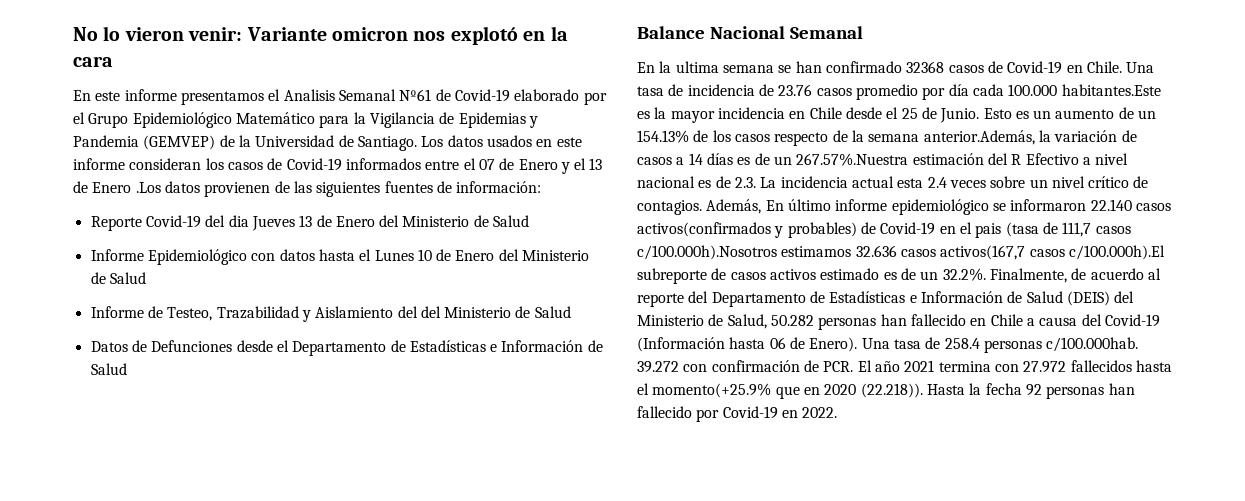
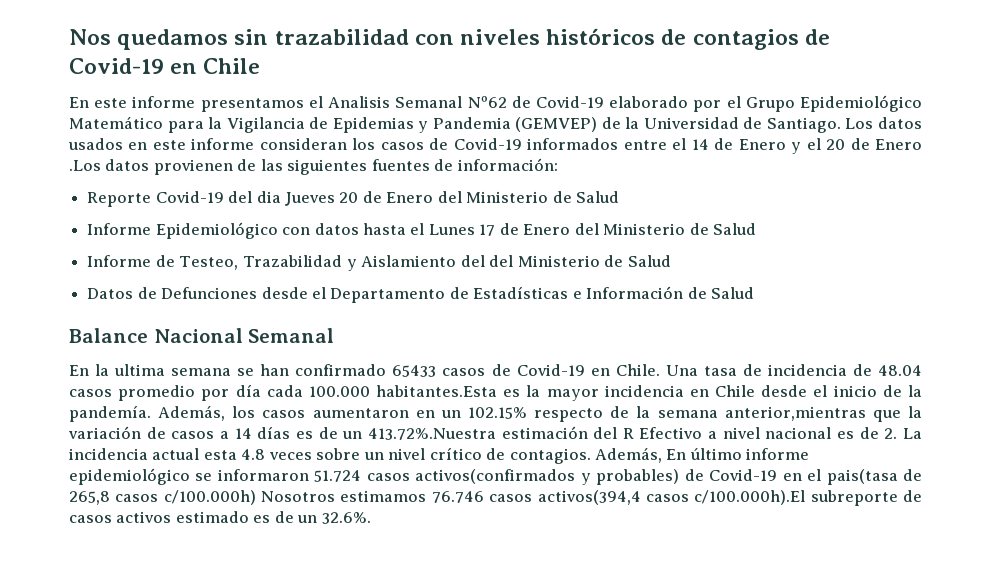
- No lo vieron venir: Variante omicron nos explotó en la cara
+ Nos quedamos sin trazabilidad con niveles históricos de contagios de Covid-19 en Chile
- En este informe presentamos el Analisis Semanal Nº61 de Covid-19 elaborado por el Grupo Epidemiológico Matemático para la Vigilancia de Epidemias y Pandemia (GEMVEP) de la Universidad de Santiago.
+ En este informe presentamos el Analisis Semanal Nº62 de Covid-19 elaborado por el Grupo Epidemiológico Matemático para la Vigilancia de Epidemias y Pandemia (GEMVEP) de la Universidad de Santiago.
- Los datos usados en este informe consideran los casos de Covid-19 informados entre el 07 de Enero y el 13 de Enero .Los datos provienen de las siguientes fuentes de información:
+ Los datos usados en este informe consideran los casos de Covid-19 informados entre el 14 de Enero y el 20 de Enero .Los datos provienen de las siguientes fuentes de información:
- Reporte Covid-19 del dia Jueves 13 de Enero del Ministerio de Salud
+ Reporte Covid-19 del dia Jueves 20 de Enero del Ministerio de Salud
- Informe Epidemiológico con datos hasta el Lunes 10 de Enero del Ministerio de Salud
+ Informe Epidemiológico con datos hasta el Lunes 17 de Enero del Ministerio de Salud
- En la ultima semana se han confirmado 32368 casos de Covid-19 en Chile.
+ En la ultima semana se han confirmado 65433 casos de Covid-19 en Chile.
- Una tasa de incidencia de 23.76 casos promedio por día cada 100.000 habitantes.Este es la mayor incidencia en Chile desde el 25 de Junio. Esto es un aumento de un 154.13% de los casos respecto de la semana anterior.Además, la variación de casos a 14 días es de un 267.57%.Nuestra estimación del R Efectivo a nivel nacional es de 2.3. La incidencia actual esta 2.4 veces sobre un nivel crítico de contagios.
+ Una tasa de incidencia de 48.04 casos promedio por día cada 100.000 habitantes.Esta es la mayor incidencia en Chile desde el inicio de la pandemía. Además, los casos aumentaron en un 102.15% respecto de la semana anterior,mientras que la variación de casos a 14 días es de un 413.72%.Nuestra estimación del R Efectivo a nivel nacional es de 2. La incidencia actual esta 4.8 veces sobre un nivel crítico de contagios.
- Además, En último informe epidemiológico se informaron 22.140 casos activos(confirmados y probables) de Covid-19 en el pais (tasa de 111,7 casos c/100.000h).Nosotros estimamos 32.636 casos activos(167,7 casos c/100.000h).El subreporte de casos activos estimado es de un 32.2%. Finalmente, de acuerdo al reporte del Departamento de Estadísticas e Información de Salud (DEIS) del Ministerio de Salud, 50.282 personas han fallecido en Chile a causa del Covid-19 (Información hasta 06 de Enero). Una tasa de 258.4 personas c/100.000hab. 39.272 con confirmación de PCR. El año 2021 termina con 27.972 fallecidos hasta el momento(+25.9% que en 2020 (22.218)). Hasta la fecha 92 personas han fallecido por Covid-19 en 2022.
+ Además, En último informe epidemiológico se informaron 51.724 casos activos(confirmados y probables) de Covid-19 en el pais(tasa de 265,8 casos c/100.000h) Nosotros estimamos 76.746 casos activos(394,4 casos c/100.000h).El subreporte de casos activos estimado es de un 32.6%.

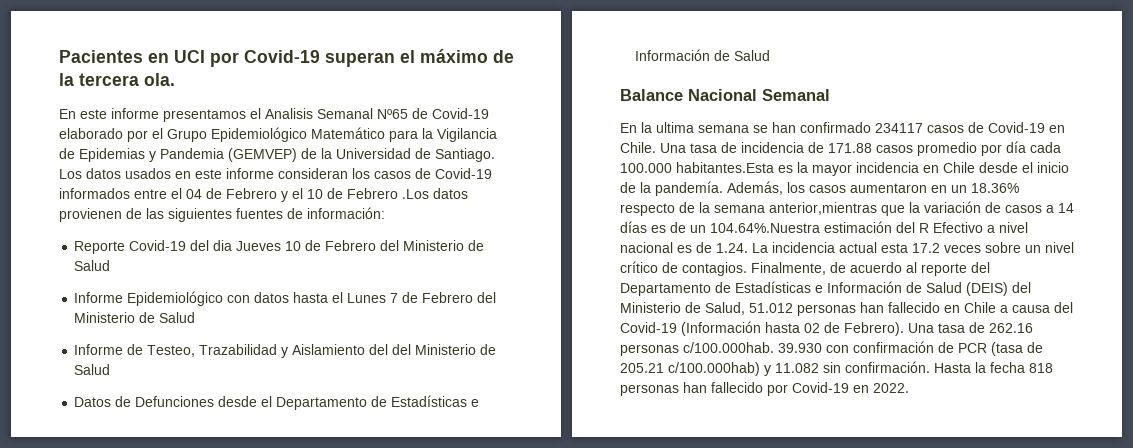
- Nos quedamos sin trazabilidad con niveles históricos de contagios de Covid-19 en Chile
+ Pacientes en UCI por Covid-19 superan el máximo de la tercera ola.
- En este informe presentamos el Analisis Semanal Nº62 de Covid-19 elaborado por el Grupo Epidemiológico Matemático para la Vigilancia de Epidemias y Pandemia (GEMVEP) de la Universidad de Santiago.
+ En este informe presentamos el Analisis Semanal Nº65 de Covid-19 elaborado por el Grupo Epidemiológico Matemático para la Vigilancia de Epidemias y Pandemia (GEMVEP) de la Universidad de Santiago.
- Los datos usados en este informe consideran los casos de Covid-19 informados entre el 14 de Enero y el 20 de Enero .Los datos provienen de las siguientes fuentes de información:
+ Los datos usados en este informe consideran los casos de Covid-19 informados entre el 04 de Febrero y el 10 de Febrero .Los datos provienen de las siguientes fuentes de información:
- Reporte Covid-19 del dia Jueves 20 de Enero del Ministerio de Salud
+ Reporte Covid-19 del dia Jueves 10 de Febrero del Ministerio de Salud
- Informe Epidemiológico con datos hasta el Lunes 17 de Enero del Ministerio de Salud
+ Informe Epidemiológico con datos hasta el Lunes 7 de Febrero del Ministerio de Salud
- En la ultima semana se han confirmado 65433 casos de Covid-19 en Chile.
+ En la ultima semana se han confirmado 234117 casos de Covid-19 en Chile.
- Una tasa de incidencia de 48.04 casos promedio por día cada 100.000 habitantes.Esta es la mayor incidencia en Chile desde el inicio de la pandemía.
+ Una tasa de incidencia de 171.88 casos promedio por día cada 100.000 habitantes.Esta es la mayor incidencia en Chile desde el inicio de la pandemía.
- Además, los casos aumentaron en un 102.15% respecto de la semana anterior,mientras que la variación de casos a 14 días es de un 413.72%.Nuestra estimación del R Efectivo a nivel nacional es de 2. La incidencia actual esta 4.8 veces sobre un nivel crítico de contagios.
+ Además, los casos aumentaron en un 18.36% respecto de la semana anterior,mientras que la variación de casos a 14 días es de un 104.64%.Nuestra estimación del R Efectivo a nivel nacional es de 1.24. La incidencia actual esta 17.2 veces sobre un nivel crítico de contagios.
- Además, En último informe epidemiológico se informaron 51.724 casos activos(confirmados y probables) de Covid-19 en el pais(tasa de 265,8 casos c/100.000h) Nosotros estimamos 76.746 casos activos(394,4 casos c/100.000h).El subreporte de casos activos estimado es de un 32.6%.
+ Finalmente, de acuerdo al reporte del Departamento de Estadísticas e Información de Salud (DEIS) del Ministerio de Salud, 51.012 personas han fallecido en Chile a causa del Covid-19 (Información hasta 02 de Febrero). Una tasa de 262.16 personas c/100.000hab. 39.930 con confirmación de PCR (tasa de 205.21 c/100.000hab) y 11.082 sin confirmación. Hasta la fecha 818 personas han fallecido por Covid-19 en 2022.

